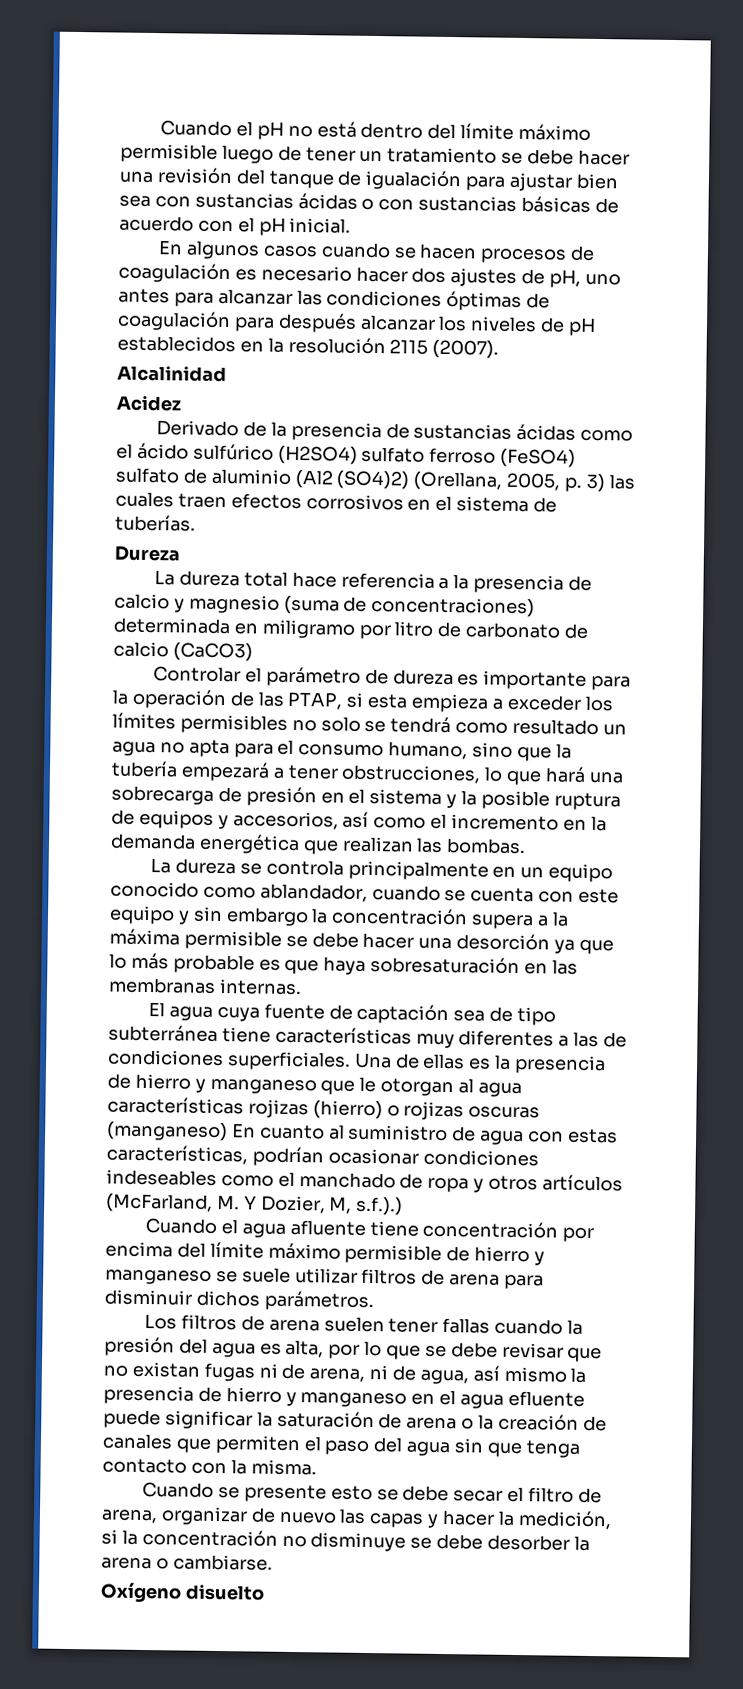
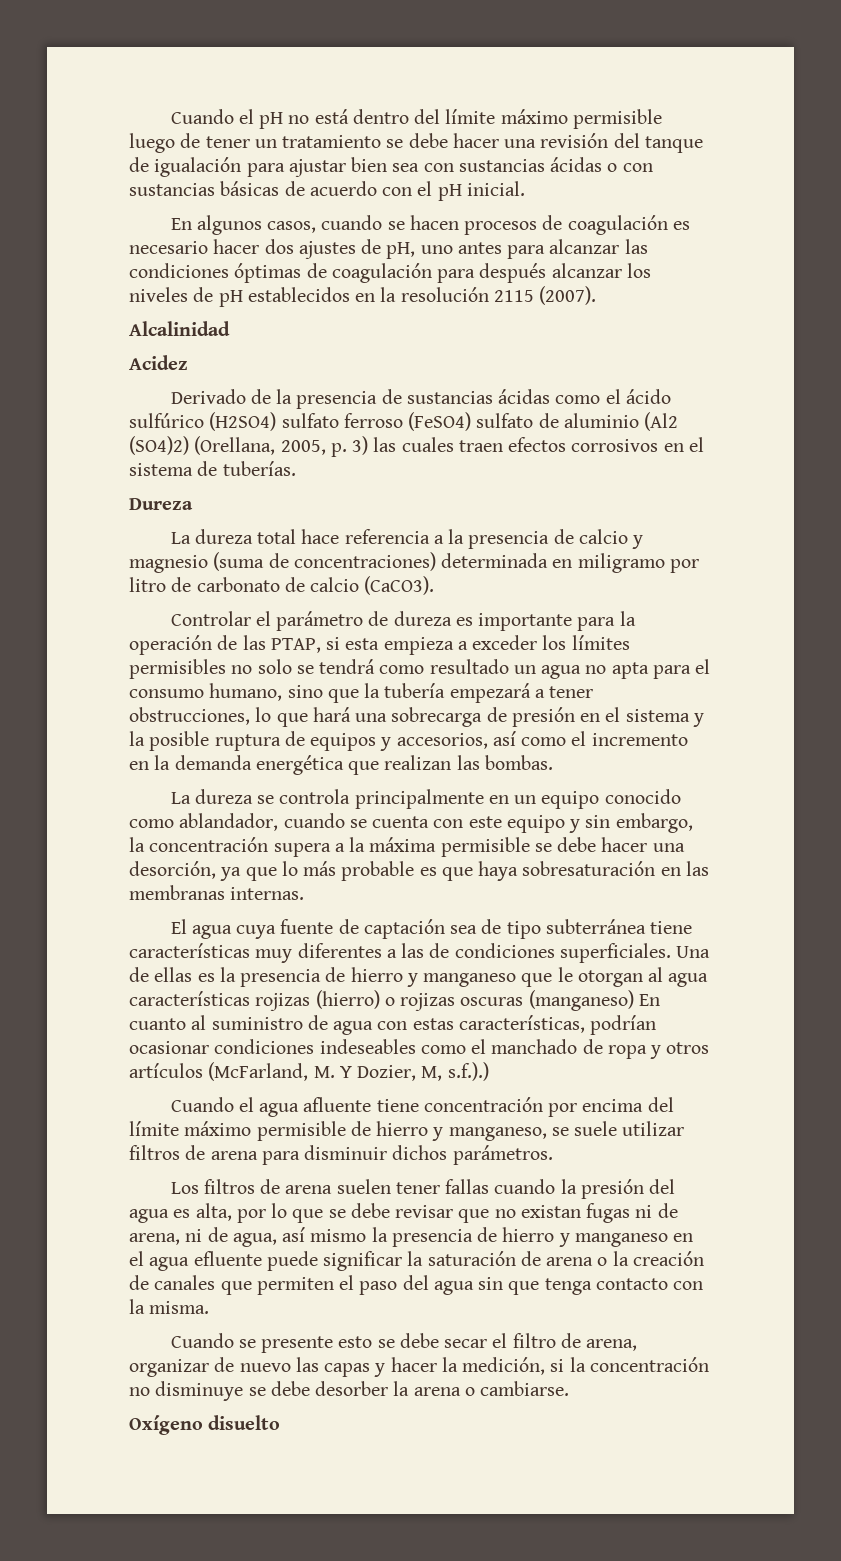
- En algunos casos cuando se hacen procesos de coagulación es necesario hacer dos ajustes de pH, uno antes para alcanzar las condiciones óptimas de coagulación para después alcanzar los niveles de pH establecidos en la resolución 2115 (2007).
+ En algunos casos, cuando se hacen procesos de coagulación es necesario hacer dos ajustes de pH, uno antes para alcanzar las condiciones óptimas de coagulación para después alcanzar los niveles de pH establecidos en la resolución 2115 (2007).
- La dureza total hace referencia a la presencia de calcio y magnesio (suma de concentraciones) determinada en miligramo por litro de carbonato de calcio (CaCO3)
+ La dureza total hace referencia a la presencia de calcio y magnesio (suma de concentraciones) determinada en miligramo por litro de carbonato de calcio (CaCO3).
- La dureza se controla principalmente en un equipo conocido como ablandador, cuando se cuenta con este equipo y sin embargo la concentración supera a la máxima permisible se debe hacer una desorción ya que lo más probable es que haya sobresaturación en las membranas internas.
+ La dureza se controla principalmente en un equipo conocido como ablandador, cuando se cuenta con este equipo y sin embargo, la concentración supera a la máxima permisible se debe hacer una desorción, ya que lo más probable es que haya sobresaturación en las membranas internas.
- Cuando el agua afluente tiene concentración por encima del límite máximo permisible de hierro y manganeso se suele utilizar filtros de arena para disminuir dichos parámetros.
+ Cuando el agua afluente tiene concentración por encima del límite máximo permisible de hierro y manganeso, se suele utilizar filtros de arena para disminuir dichos parámetros.

